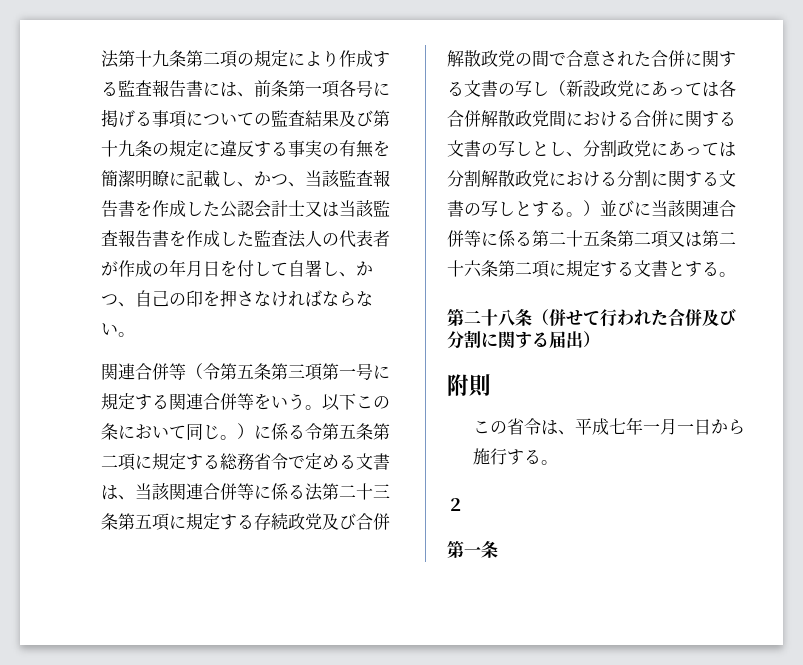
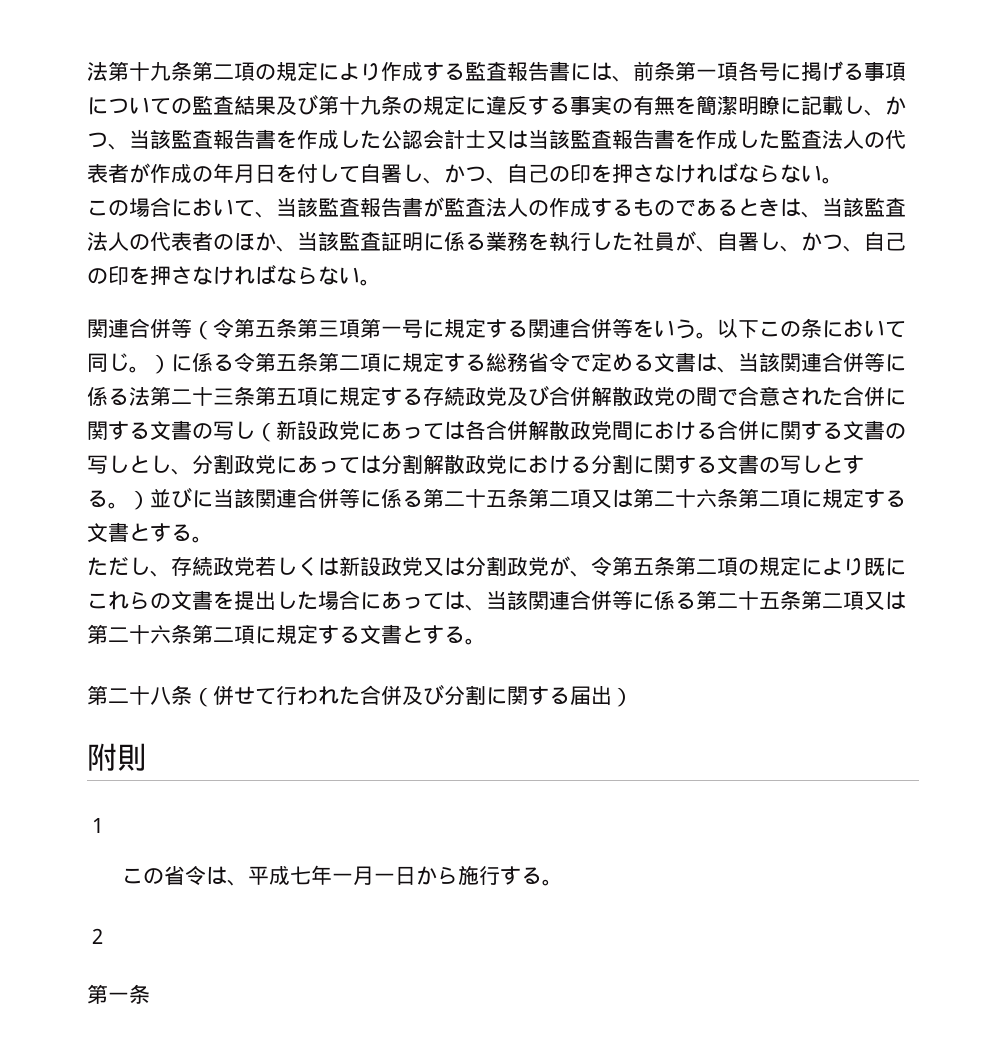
+ この場合において、当該監査報告書が監査法人の作成するものであるときは、当該監査法人の代表者のほか、当該監査証明に係る業務を執行した社員が、自署し、かつ、自己の印を押さなければならない。
+ ただし、存続政党若しくは新設政党又は分割政党が、令第五条第二項の規定により既にこれらの文書を提出した場合にあっては、当該関連合併等に係る第二十五条第二項又は第二十六条第二項に規定する文書とする。
+ １

